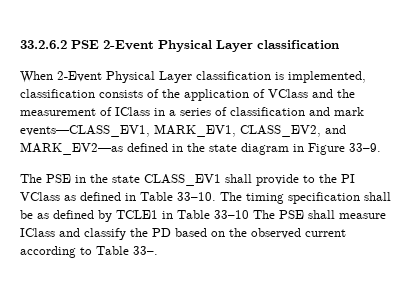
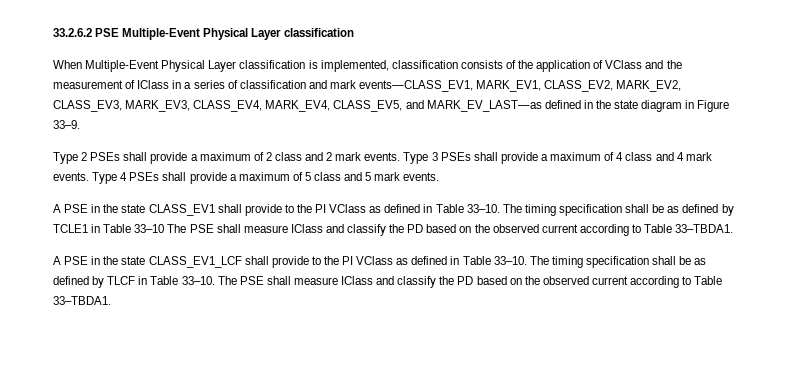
- 33.2.6.2 PSE 2-Event Physical Layer classification
+ 33.2.6.2 PSE Multiple-Event Physical Layer classification
- When 2-Event Physical Layer classification is implemented, classification consists of the application of VClass and the measurement of IClass in a series of classification and mark events—CLASS_EV1, MARK_EV1, CLASS_EV2, and MARK_EV2—as defined in the state diagram in Figure 33–9.
+ When Multiple-Event Physical Layer classification is implemented, classification consists of the application of VClass and the measurement of IClass in a series of classification and mark events—CLASS_EV1, MARK_EV1, CLASS_EV2, MARK_EV2, CLASS_EV3, MARK_EV3, CLASS_EV4, MARK_EV4, CLASS_EV5, and MARK_EV_LAST—as defined in the state diagram in Figure 33–9.
- The PSE in the state CLASS_EV1 shall provide to the PI VClass as defined in Table 33–10.
+ Type 2 PSEs shall provide a maximum of 2 class and 2 mark events. Type 3 PSEs shall provide a maximum of 4 class and 4 mark events. Type 4 PSEs shall provide a maximum of 5 class and 5 mark events.
+ A PSE in the state CLASS_EV1 shall provide to the PI VClass as defined in Table 33–10.
- The timing specification shall be as defined by TCLE1 in Table 33–10 The PSE shall measure IClass and classify the PD based on the observed current according to Table 33–.
+ The timing specification shall be as defined by TCLE1 in Table 33–10 The PSE shall measure IClass and classify the PD based on the observed current according to Table 33–TBDA1.
+ A PSE in the state CLASS_EV1_LCF shall provide to the PI VClass as defined in Table 33–10. The timing specification shall be as defined by TLCF in Table 33–10. The PSE shall measure IClass and classify the PD based on the observed current according to Table 33–TBDA1.

